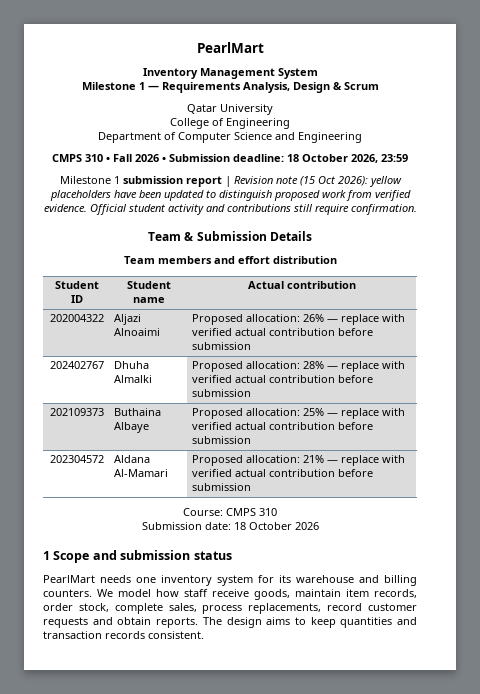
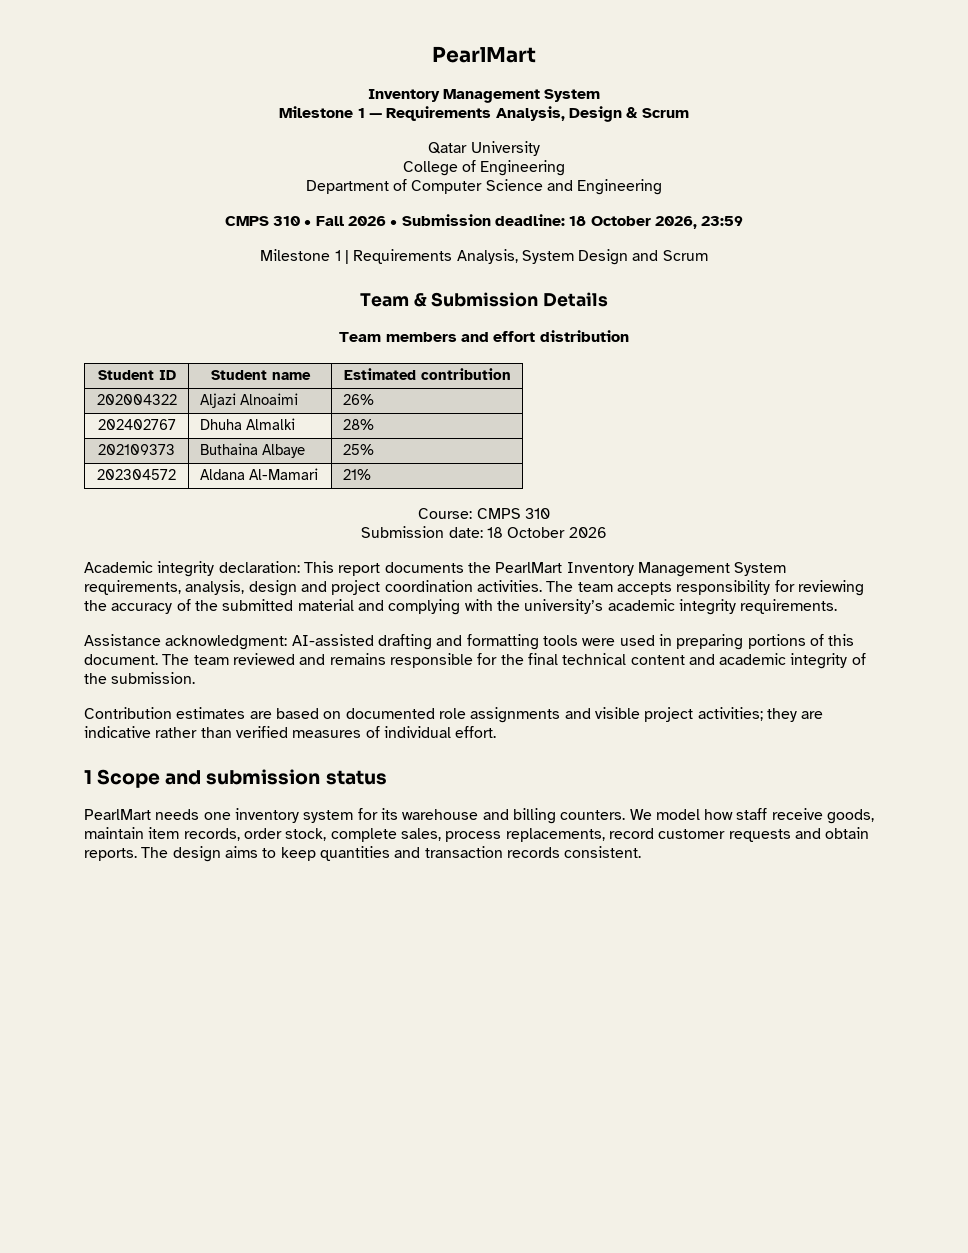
- Milestone 1 submission report | Revision note (15 Oct 2026): yellow placeholders have been updated to distinguish proposed work from verified evidence. Official student activity and contributions still require confirmation.
+ Milestone 1 | Requirements Analysis, System Design and Scrum
- Student ID | Student name | Actual contribution
+ Student ID | Student name | Estimated contribution
- 202004322 | Aljazi Alnoaimi | Proposed allocation: 26% — replace with verified actual contribution before submission
+ 202004322 | Aljazi Alnoaimi | 26%
- 202402767 | Dhuha Almalki | Proposed allocation: 28% — replace with verified actual contribution before submission
+ 202402767 | Dhuha Almalki | 28%
- 202109373 | Buthaina Albaye | Proposed allocation: 25% — replace with verified actual contribution before submission
+ 202109373 | Buthaina Albaye | 25%
- 202304572 | Aldana Al-Mamari | Proposed allocation: 21% — replace with verified actual contribution before submission
+ 202304572 | Aldana Al-Mamari | 21%
+ Academic integrity declaration: This report documents the PearlMart Inventory Management System requirements, analysis, design and project coordination activities. The team accepts responsibility for reviewing the accuracy of the submitted material and complying with the university’s academic integrity requirements.
+ Assistance acknowledgment: AI-assisted drafting and formatting tools were used in preparing portions of this document. The team reviewed and remains responsible for the final technical content and academic integrity of the submission.
+ Contribution estimates are based on documented role assignments and visible project activities; they are indicative rather than verified measures of individual effort.

